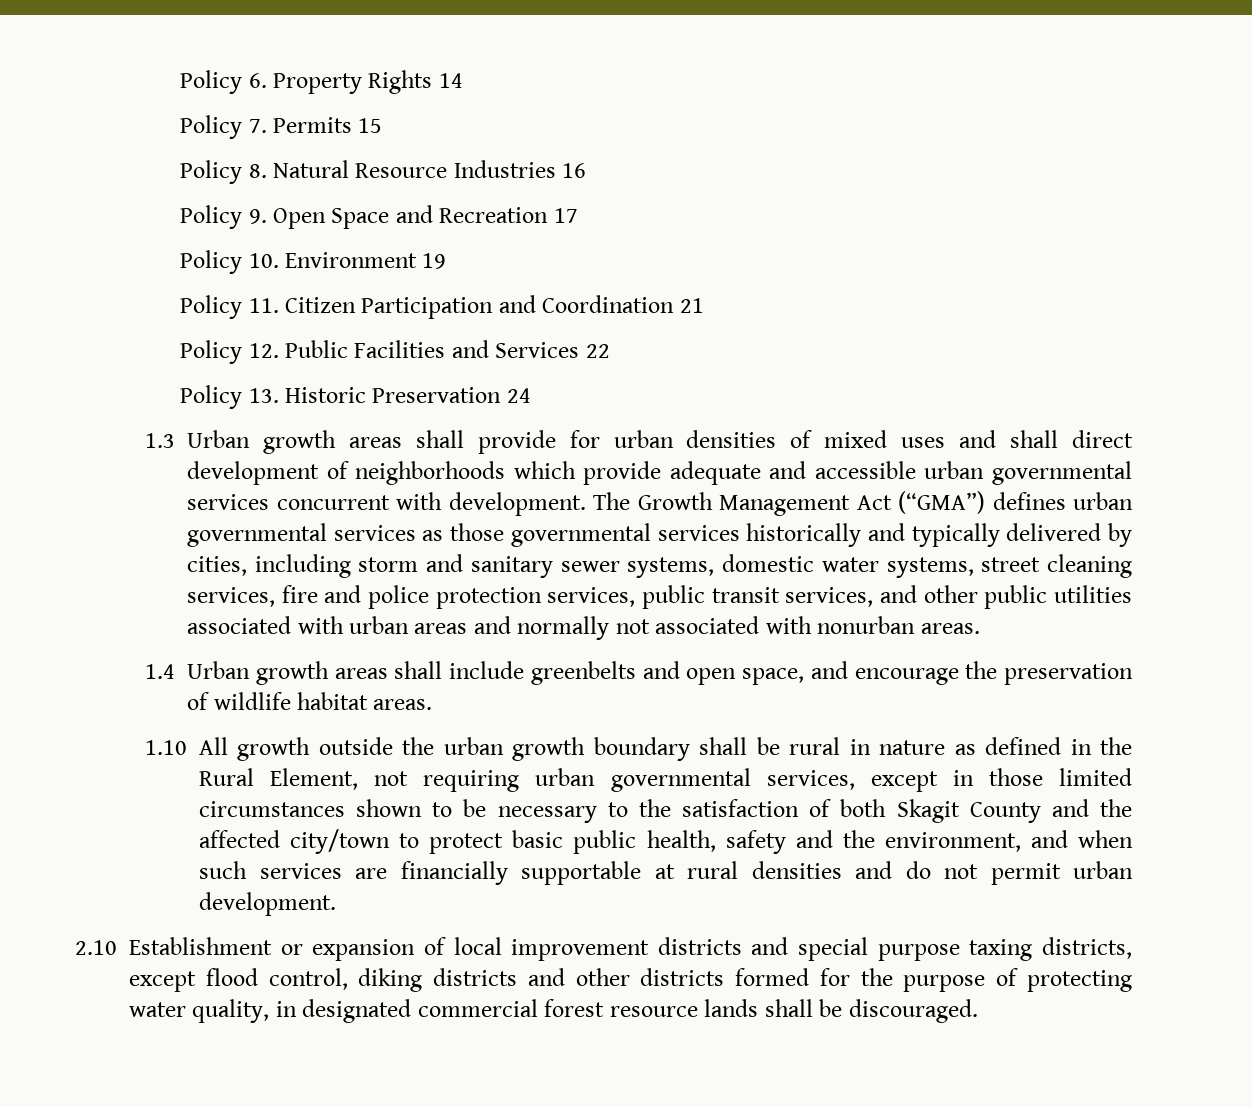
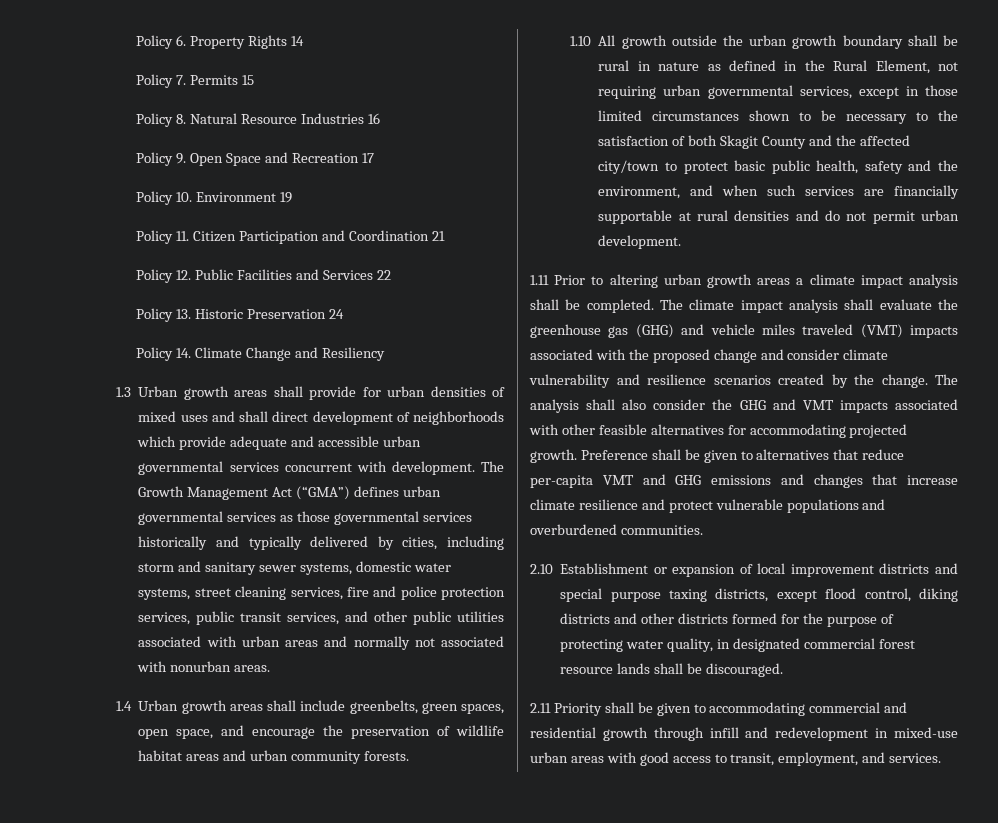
+ Policy 14. Climate Change and Resiliency
- 1.4 Urban growth areas shall include greenbelts and open space, and encourage the preservation of wildlife habitat areas.
+ 1.4 Urban growth areas shall include greenbelts, green spaces, open space, and encourage the preservation of wildlife habitat areas and urban community forests.
+ 1.11 Prior to altering urban growth areas a climate impact analysis shall be completed. The climate impact analysis shall evaluate the greenhouse gas (GHG) and vehicle miles traveled (VMT) impacts associated with the proposed change and consider climate vulnerability and resilience scenarios created by the change. The analysis shall also consider the GHG and VMT impacts associated with other feasible alternatives for accommodating projected growth. Preference shall be given to alternatives that reduce per-capita VMT and GHG emissions and changes that increase climate resilience and protect vulnerable populations and overburdened communities.
+ 2.11 Priority shall be given to accommodating commercial and residential growth through infill and redevelopment in mixed-use urban areas with good access to transit, employment, and services.

